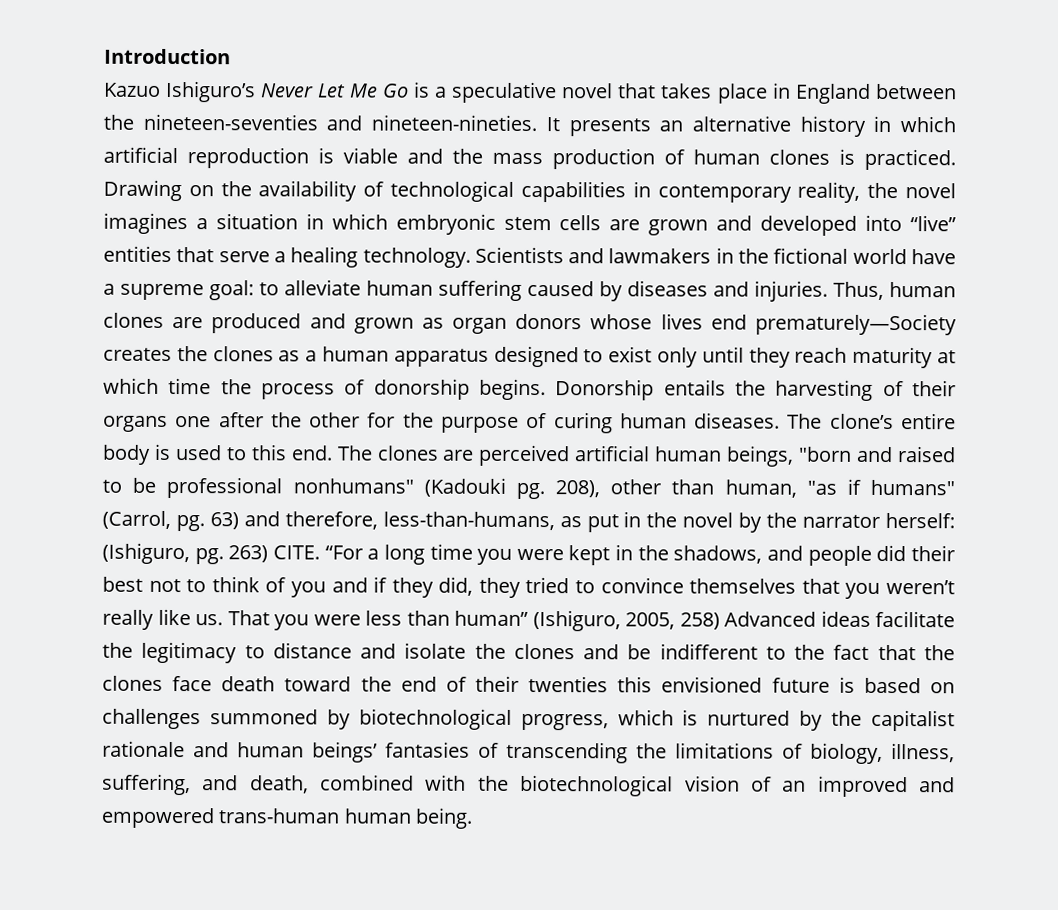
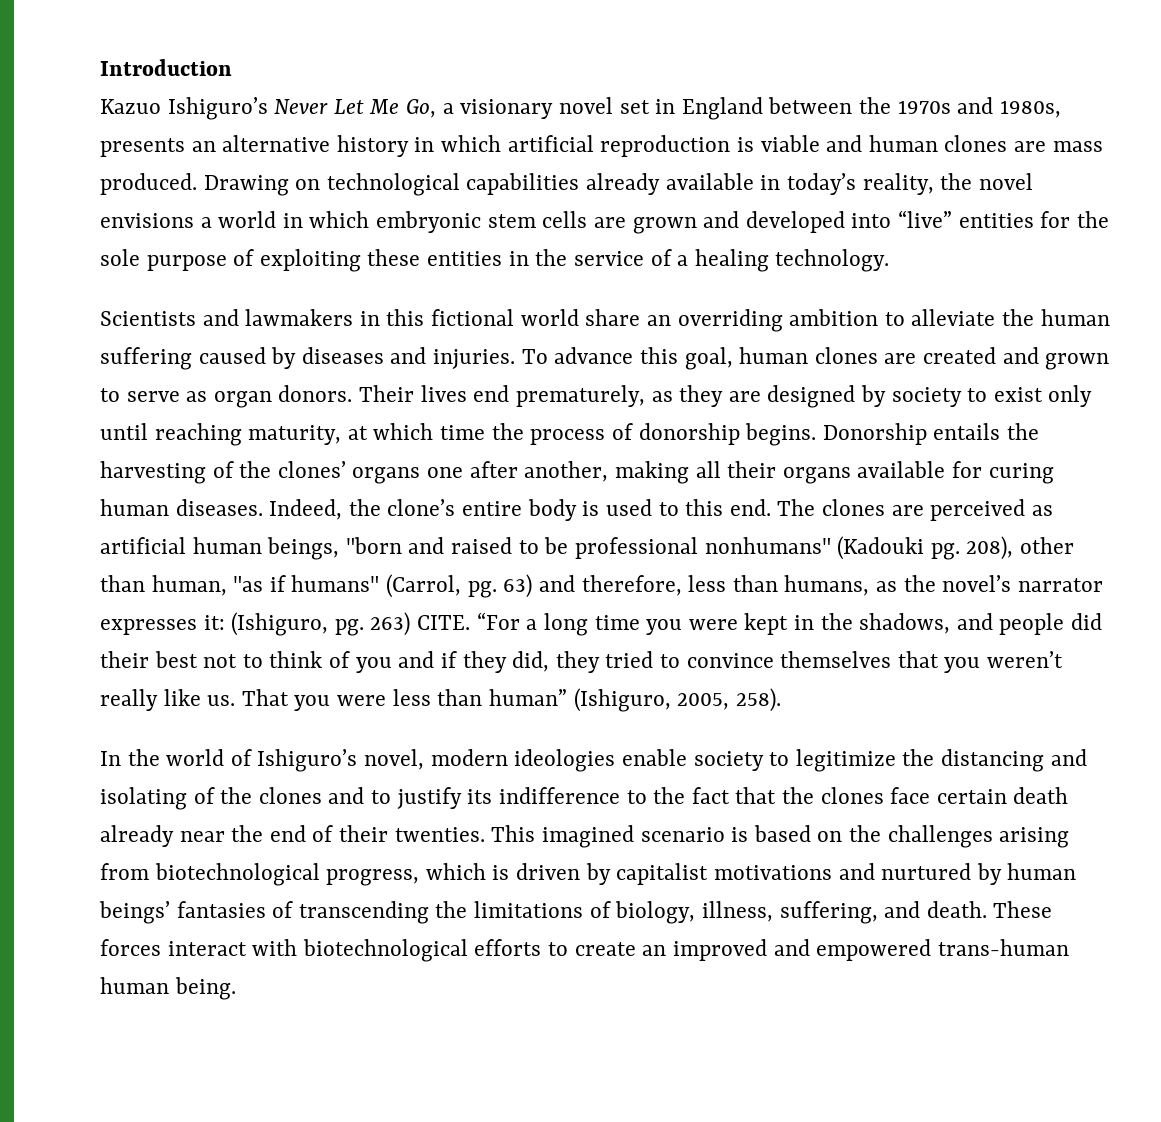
- Kazuo Ishiguro’s Never Let Me Go is a speculative novel that takes place in England between the nineteen-seventies and nineteen-nineties. It presents an alternative history in which artificial reproduction is viable and the mass production of human clones is practiced. Drawing on the availability of technological capabilities in contemporary reality, the novel imagines a situation in which embryonic stem cells are grown and developed into “live” entities that serve a healing technology. Scientists and lawmakers in the fictional world have a supreme goal: to alleviate human suffering caused by diseases and injuries.
+ Kazuo Ishiguro’s Never Let Me Go, a visionary novel set in England between the 1970s and 1980s, presents an alternative history in which artificial reproduction is viable and human clones are mass produced. Drawing on technological capabilities already available in today’s reality, the novel envisions a world in which embryonic stem cells are grown and developed into “live” entities for the sole purpose of exploiting these entities in the service of a healing technology.
+ Scientists and lawmakers in this fictional world share an overriding ambition to alleviate the human suffering caused by diseases and injuries.
- Thus, human clones are produced and grown as organ donors whose lives end prematurely—Society creates the clones as a human apparatus designed to exist only until they reach maturity at which time the process of donorship begins.
+ To advance this goal, human clones are created and grown to serve as organ donors. Their lives end prematurely, as they are designed by society to exist only until reaching maturity, at which time the process of donorship begins.
- Donorship entails the harvesting of their organs one after the other for the purpose of curing human diseases.
+ Donorship entails the harvesting of the clones’ organs one after another, making all their organs available for curing human diseases.
- The clone’s entire body is used to this end.
+ Indeed, the clone’s entire body is used to this end.
- The clones are perceived artificial human beings, "born and raised to be professional nonhumans" (Kadouki pg.
+ The clones are perceived as artificial human beings, "born and raised to be professional nonhumans" (Kadouki pg.
- 63) and therefore, less-than-humans, as put in the novel by the narrator herself: (Ishiguro, pg.
+ 63) and therefore, less than humans, as the novel’s narrator expresses it: (Ishiguro, pg.
- That you were less than human” (Ishiguro, 2005, 258) Advanced ideas facilitate the legitimacy to distance and isolate the clones and be indifferent to the fact that the clones face death toward the end of their twenties this envisioned future is based on challenges summoned by biotechnological progress, which is nurtured by the capitalist rationale and human beings’ fantasies of transcending the limitations of biology, illness, suffering, and death, combined with the biotechnological vision of an improved and empowered trans-human human being.
+ That you were less than human” (Ishiguro, 2005, 258).
+ In the world of Ishiguro’s novel, modern ideologies enable society to legitimize the distancing and isolating of the clones and to justify its indifference to the fact that the clones face certain death already near the end of their twenties. This imagined scenario is based on the challenges arising from biotechnological progress, which is driven by capitalist motivations and nurtured by human beings’ fantasies of transcending the limitations of biology, illness, suffering, and death. These forces interact with biotechnological efforts to create an improved and empowered trans-human human being.

